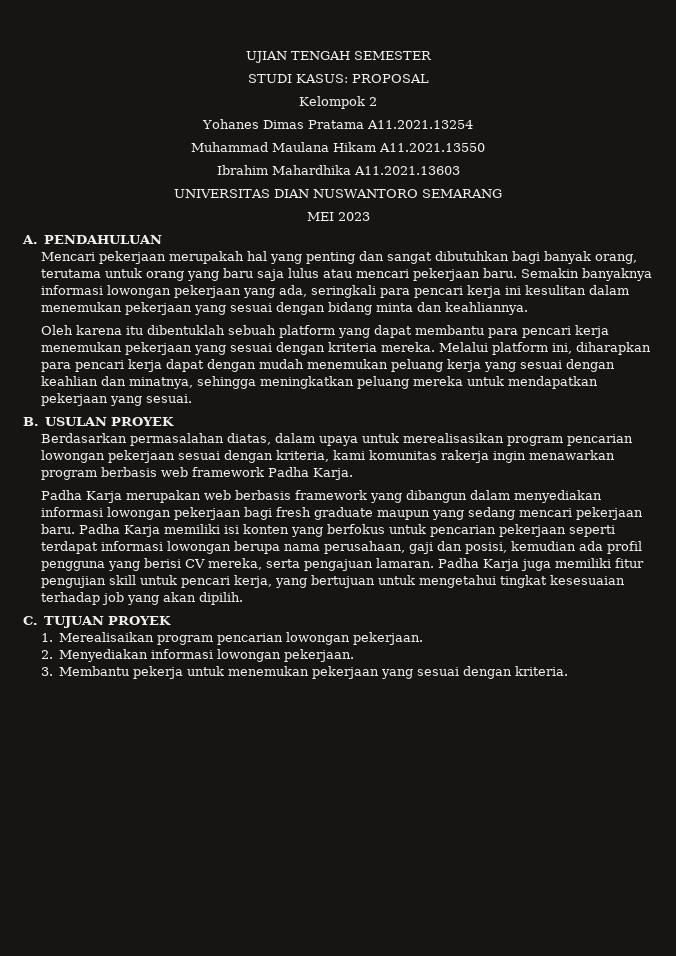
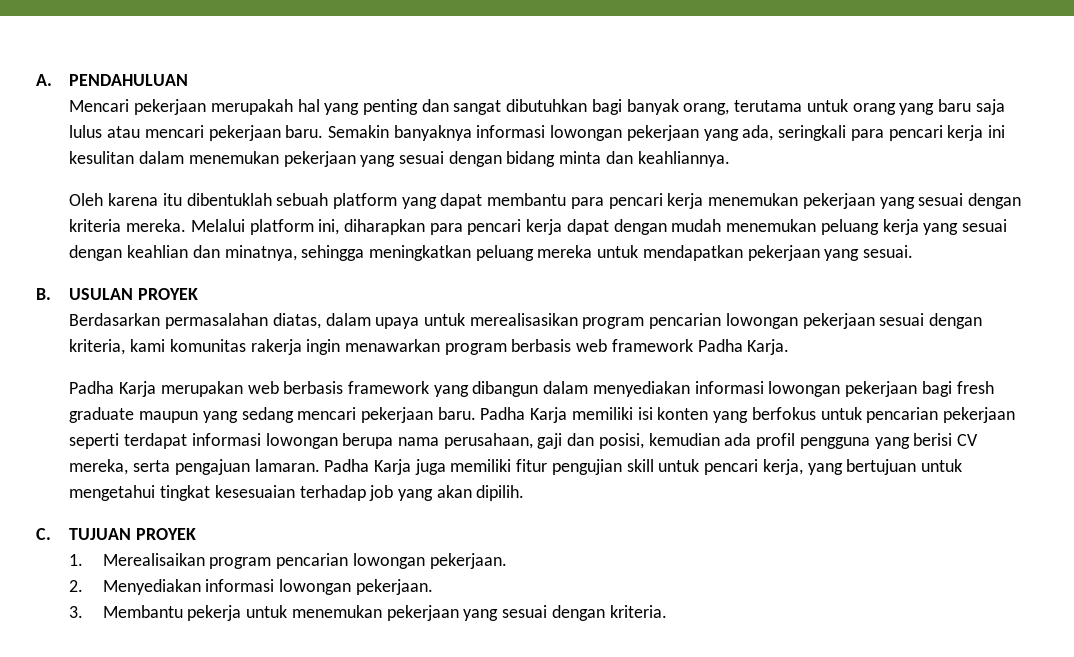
- UJIAN TENGAH SEMESTER
- STUDI KASUS: PROPOSAL
- Kelompok 2
- Yohanes Dimas Pratama A11.2021.13254
- Muhammad Maulana Hikam A11.2021.13550
- Ibrahim Mahardhika A11.2021.13603
- UNIVERSITAS DIAN NUSWANTORO SEMARANG
- MEI 2023

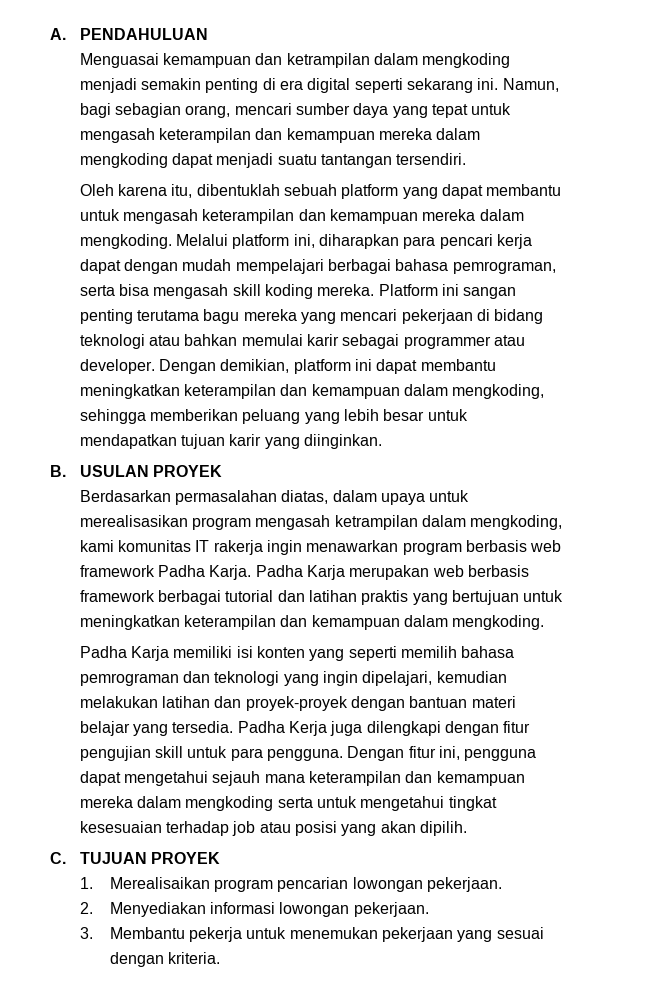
- Mencari pekerjaan merupakah hal yang penting dan sangat dibutuhkan bagi banyak orang, terutama untuk orang yang baru saja lulus atau mencari pekerjaan baru. Semakin banyaknya informasi lowongan pekerjaan yang ada, seringkali para pencari kerja ini kesulitan dalam menemukan pekerjaan yang sesuai dengan bidang minta dan keahliannya.
+ Menguasai kemampuan dan ketrampilan dalam mengkoding menjadi semakin penting di era digital seperti sekarang ini. Namun, bagi sebagian orang, mencari sumber daya yang tepat untuk mengasah keterampilan dan kemampuan mereka dalam mengkoding dapat menjadi suatu tantangan tersendiri.
- Oleh karena itu dibentuklah sebuah platform yang dapat membantu para pencari kerja menemukan pekerjaan yang sesuai dengan kriteria mereka.
+ Oleh karena itu, dibentuklah sebuah platform yang dapat membantu untuk mengasah keterampilan dan kemampuan mereka dalam mengkoding.
- Melalui platform ini, diharapkan para pencari kerja dapat dengan mudah menemukan peluang kerja yang sesuai dengan keahlian dan minatnya, sehingga meningkatkan peluang mereka untuk mendapatkan pekerjaan yang sesuai.
+ Melalui platform ini, diharapkan para pencari kerja dapat dengan mudah mempelajari berbagai bahasa pemrograman, serta bisa mengasah skill koding mereka. Platform ini sangan penting terutama bagu mereka yang mencari pekerjaan di bidang teknologi atau bahkan memulai karir sebagai programmer atau developer. Dengan demikian, platform ini dapat membantu meningkatkan keterampilan dan kemampuan dalam mengkoding, sehingga memberikan peluang yang lebih besar untuk mendapatkan tujuan karir yang diinginkan.
- Berdasarkan permasalahan diatas, dalam upaya untuk merealisasikan program pencarian lowongan pekerjaan sesuai dengan kriteria, kami komunitas rakerja ingin menawarkan program berbasis web framework Padha Karja.
- Padha Karja merupakan web berbasis framework yang dibangun dalam menyediakan informasi lowongan pekerjaan bagi fresh graduate maupun yang sedang mencari pekerjaan baru. Padha Karja memiliki isi konten yang berfokus untuk pencarian pekerjaan seperti terdapat informasi lowongan berupa nama perusahaan, gaji dan posisi, kemudian ada profil pengguna yang berisi CV mereka, serta pengajuan lamaran. Padha Karja juga memiliki fitur pengujian skill untuk pencari kerja, yang bertujuan untuk mengetahui tingkat kesesuaian terhadap job yang akan dipilih.
+ Berdasarkan permasalahan diatas, dalam upaya untuk merealisasikan program mengasah ketrampilan dalam mengkoding, kami komunitas IT rakerja ingin menawarkan program berbasis web framework Padha Karja. Padha Karja merupakan web berbasis framework berbagai tutorial dan latihan praktis yang bertujuan untuk meningkatkan keterampilan dan kemampuan dalam mengkoding.
+ Padha Karja memiliki isi konten yang seperti memilih bahasa pemrograman dan teknologi yang ingin dipelajari, kemudian melakukan latihan dan proyek-proyek dengan bantuan materi belajar yang tersedia. Padha Kerja juga dilengkapi dengan fitur pengujian skill untuk para pengguna. Dengan fitur ini, pengguna dapat mengetahui sejauh mana keterampilan dan kemampuan mereka dalam mengkoding serta untuk mengetahui tingkat kesesuaian terhadap job atau posisi yang akan dipilih.

